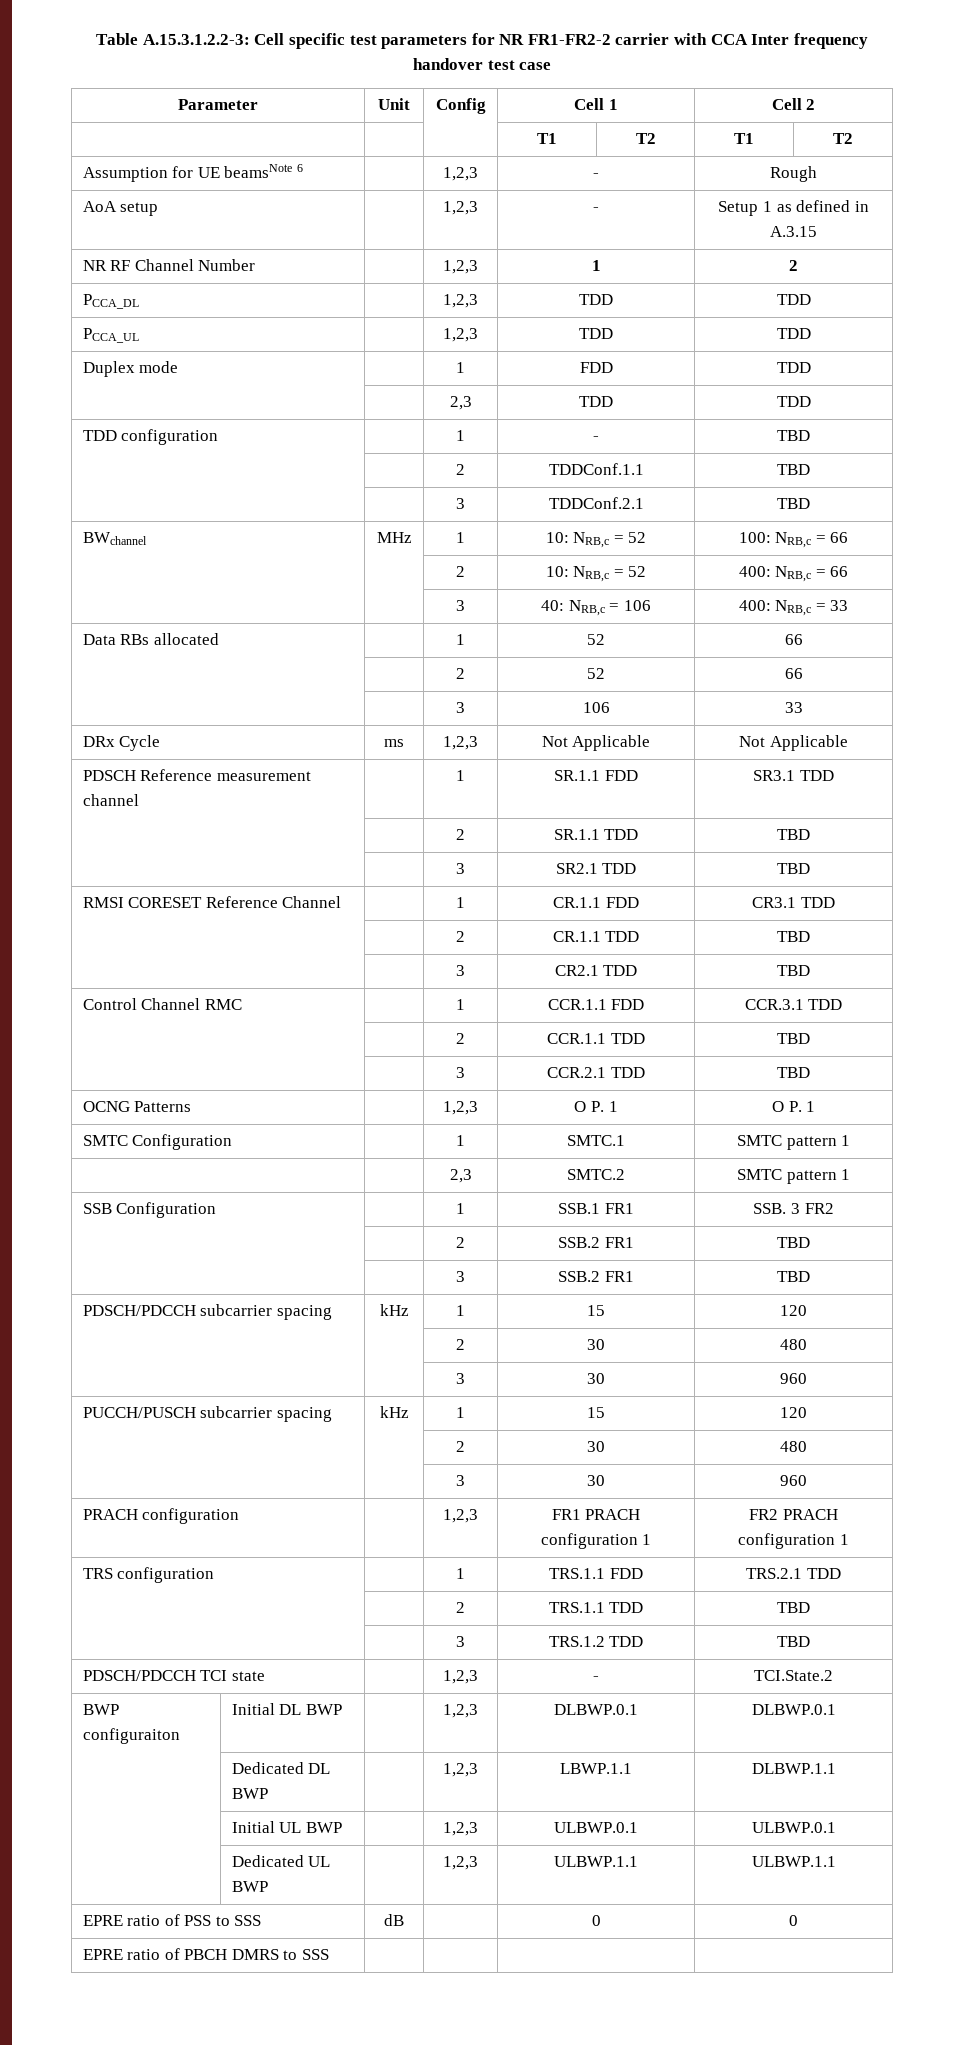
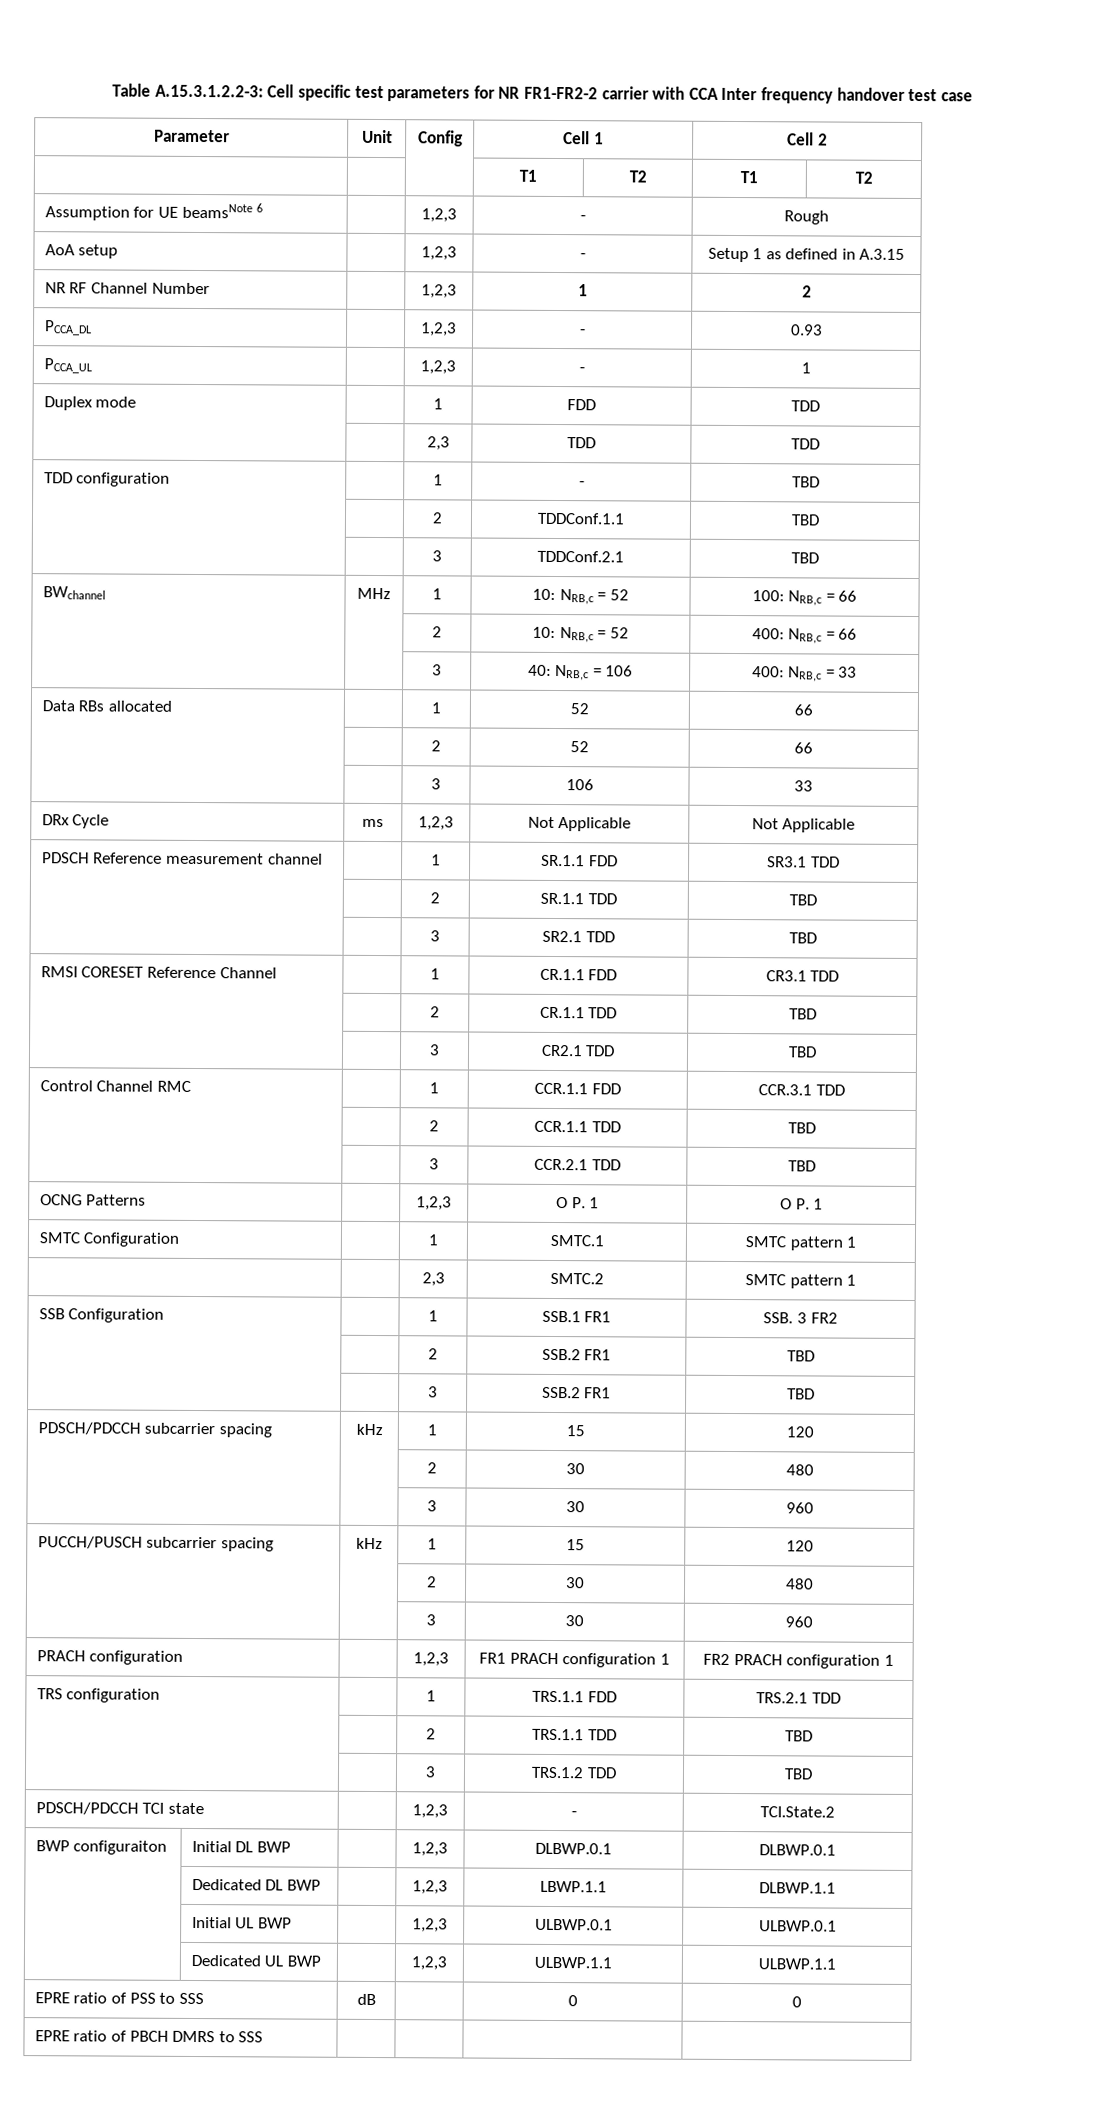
- PCCA_DL | | 1,2,3 | TDD | TDD
+ PCCA_DL | | 1,2,3 | - | 0.93
- PCCA_UL | | 1,2,3 | TDD | TDD
+ PCCA_UL | | 1,2,3 | - | 1

